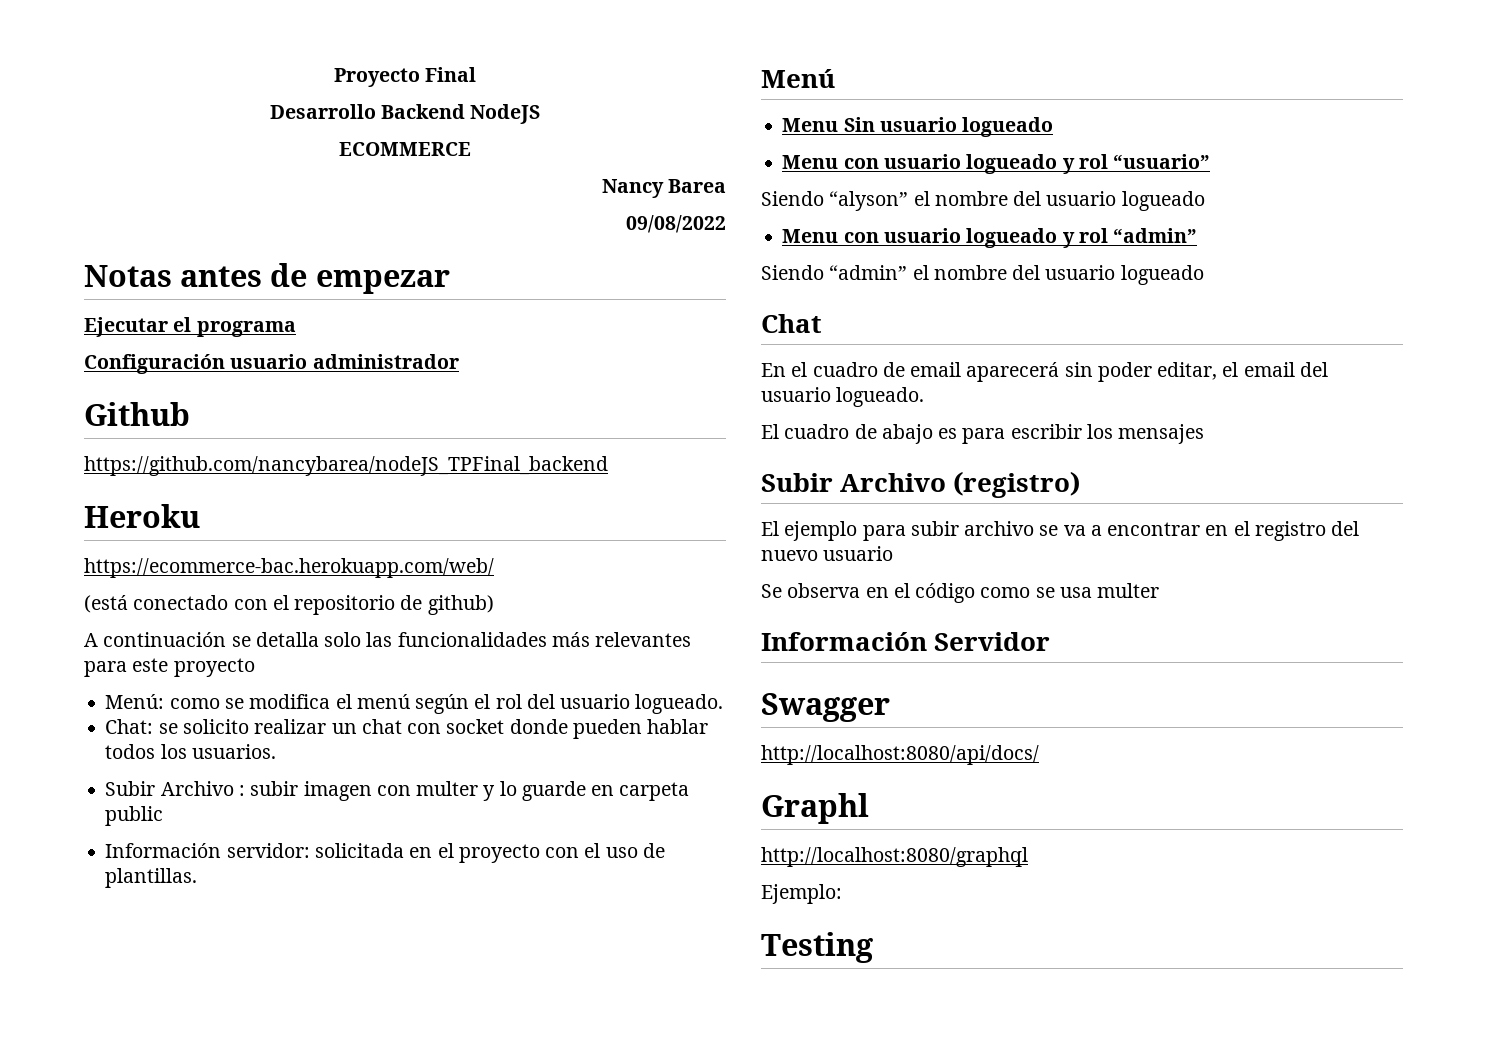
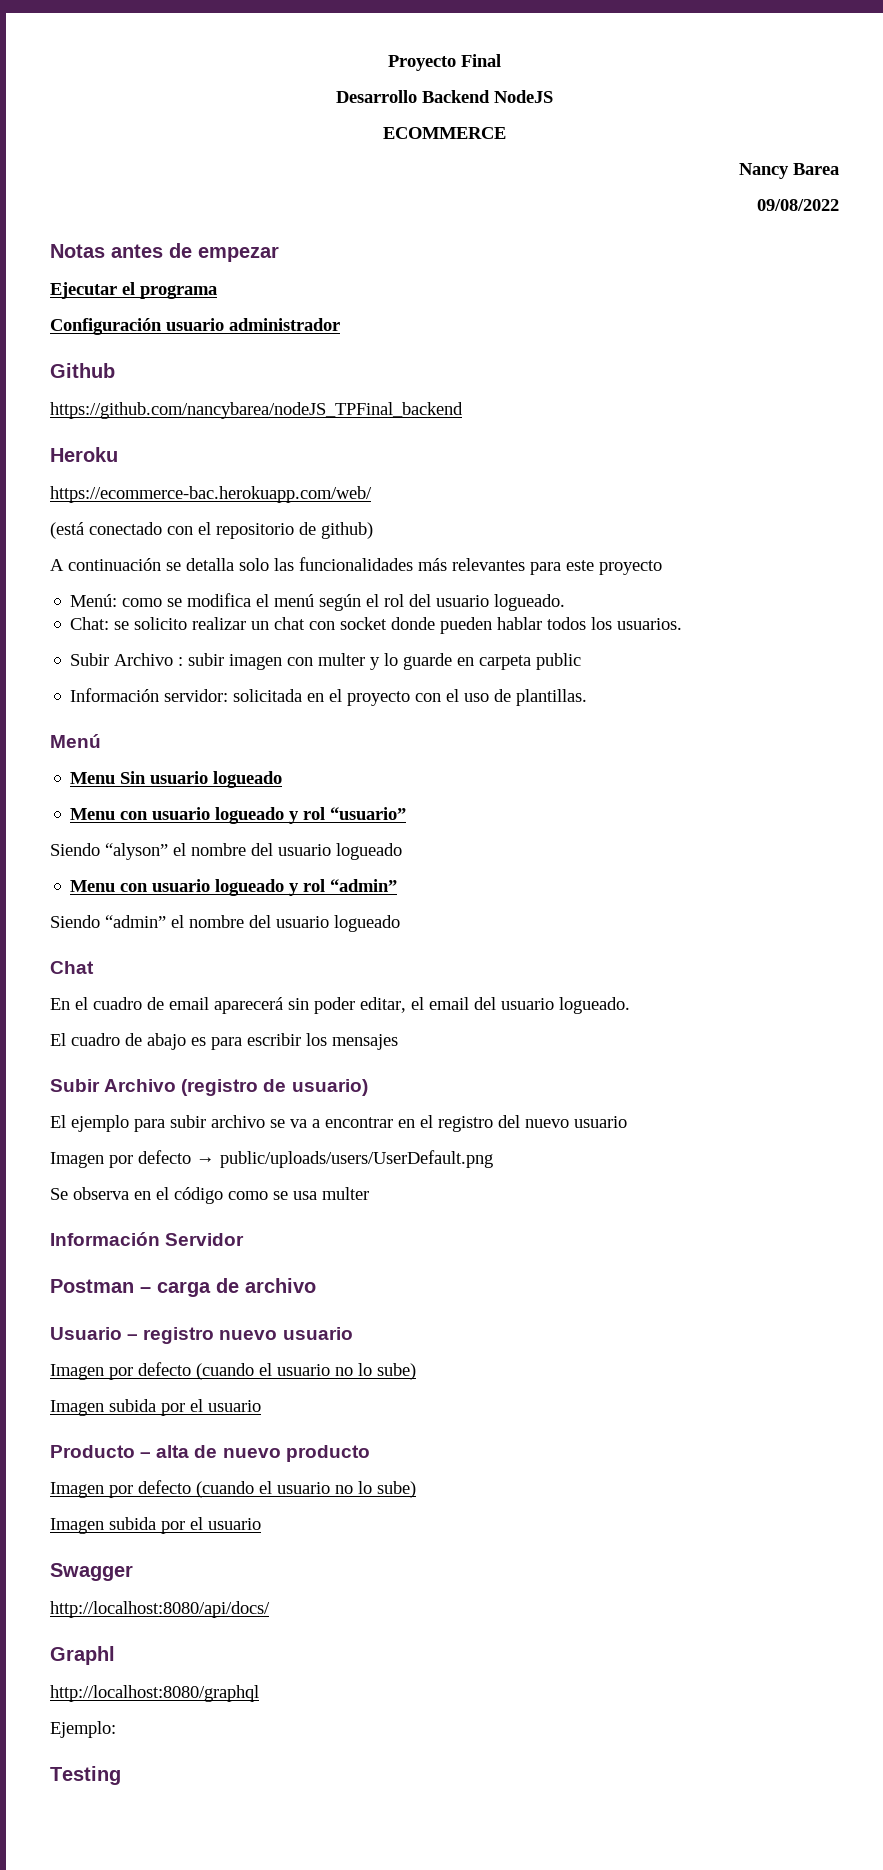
- Subir Archivo (registro)
+ Subir Archivo (registro de usuario)
+ Imagen por defecto → public/uploads/users/UserDefault.png
+ Postman – carga de archivo
+ Usuario – registro nuevo usuario
+ Imagen por defecto (cuando el usuario no lo sube)
+ Imagen subida por el usuario
+ Producto – alta de nuevo producto
+ Imagen por defecto (cuando el usuario no lo sube)
+ Imagen subida por el usuario

